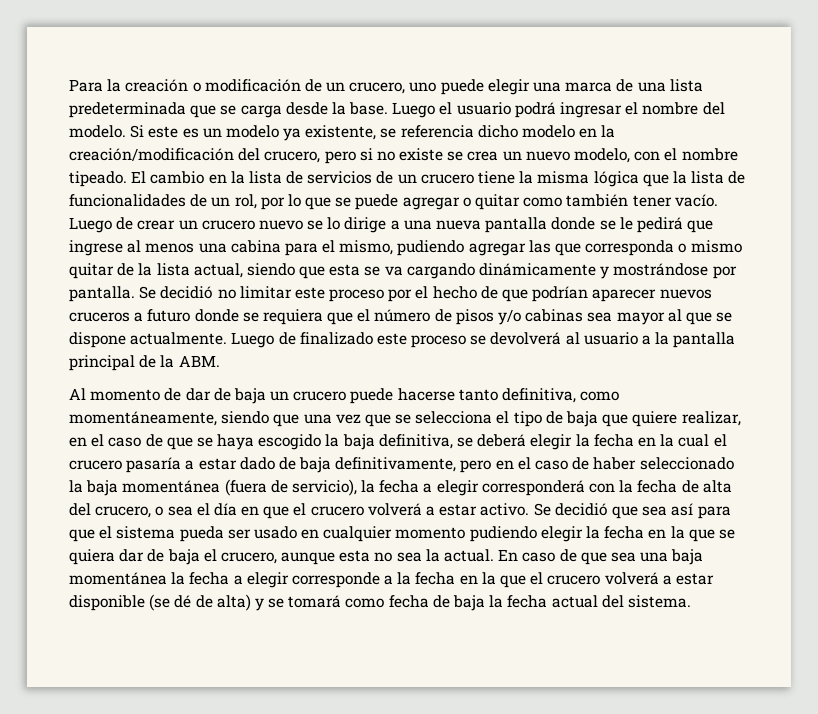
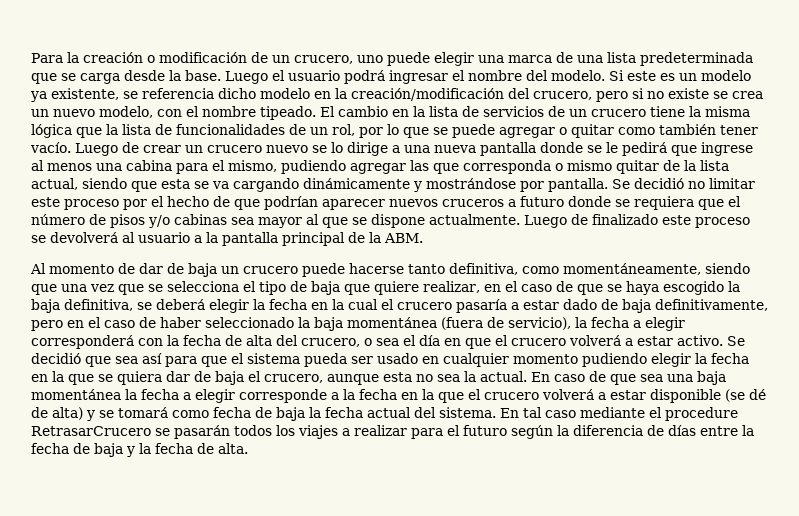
+ En tal caso mediante el procedure RetrasarCrucero se pasarán todos los viajes a realizar para el futuro según la diferencia de días entre la fecha de baja y la fecha de alta.

